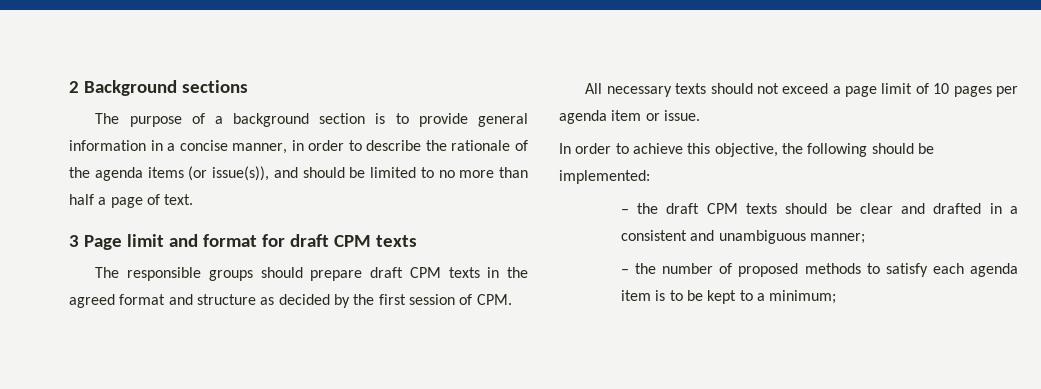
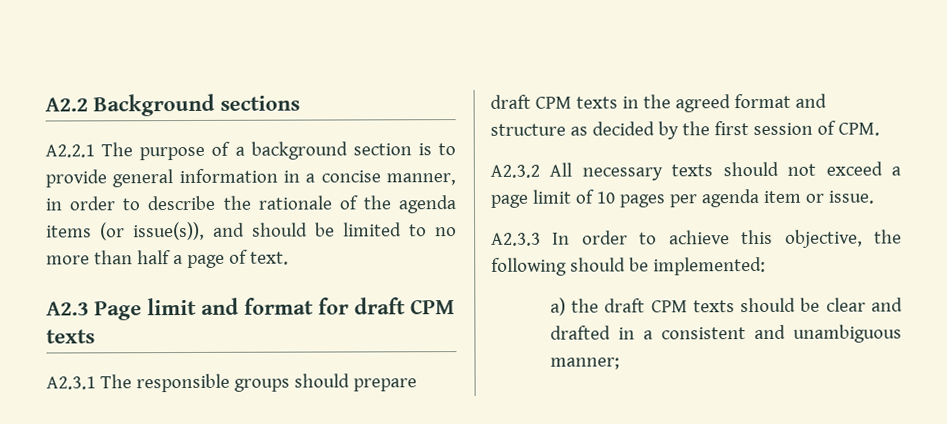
- 2 Background sections
+ A2.2 Background sections
- The purpose of a background section is to provide general information in a concise manner, in order to describe the rationale of the agenda items (or issue(s)), and should be limited to no more than half a page of text.
+ A2.2.1 The purpose of a background section is to provide general information in a concise manner, in order to describe the rationale of the agenda items (or issue(s)), and should be limited to no more than half a page of text.
- 3 Page limit and format for draft CPM texts
+ A2.3 Page limit and format for draft CPM texts
- The responsible groups should prepare draft CPM texts in the agreed format and structure as decided by the first session of CPM.
+ A2.3.1 The responsible groups should prepare draft CPM texts in the agreed format and structure as decided by the first session of CPM.
- All necessary texts should not exceed a page limit of 10 pages per agenda item or issue.
+ A2.3.2 All necessary texts should not exceed a page limit of 10 pages per agenda item or issue.
- In order to achieve this objective, the following should be implemented:
+ A2.3.3 In order to achieve this objective, the following should be implemented:
- – the draft CPM texts should be clear and drafted in a consistent and unambiguous manner;
+ a) the draft CPM texts should be clear and drafted in a consistent and unambiguous manner;
- – the number of proposed methods to satisfy each agenda item is to be kept to a minimum;

